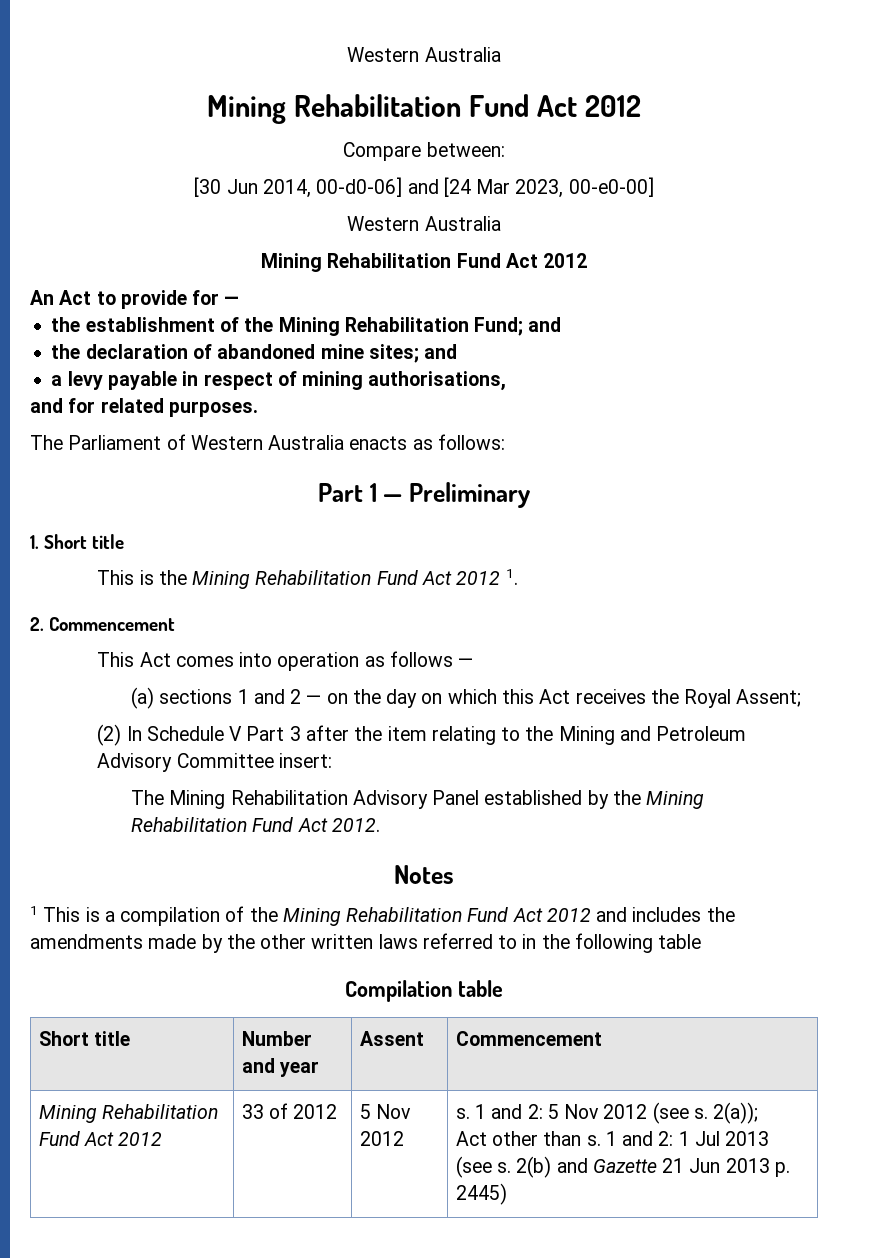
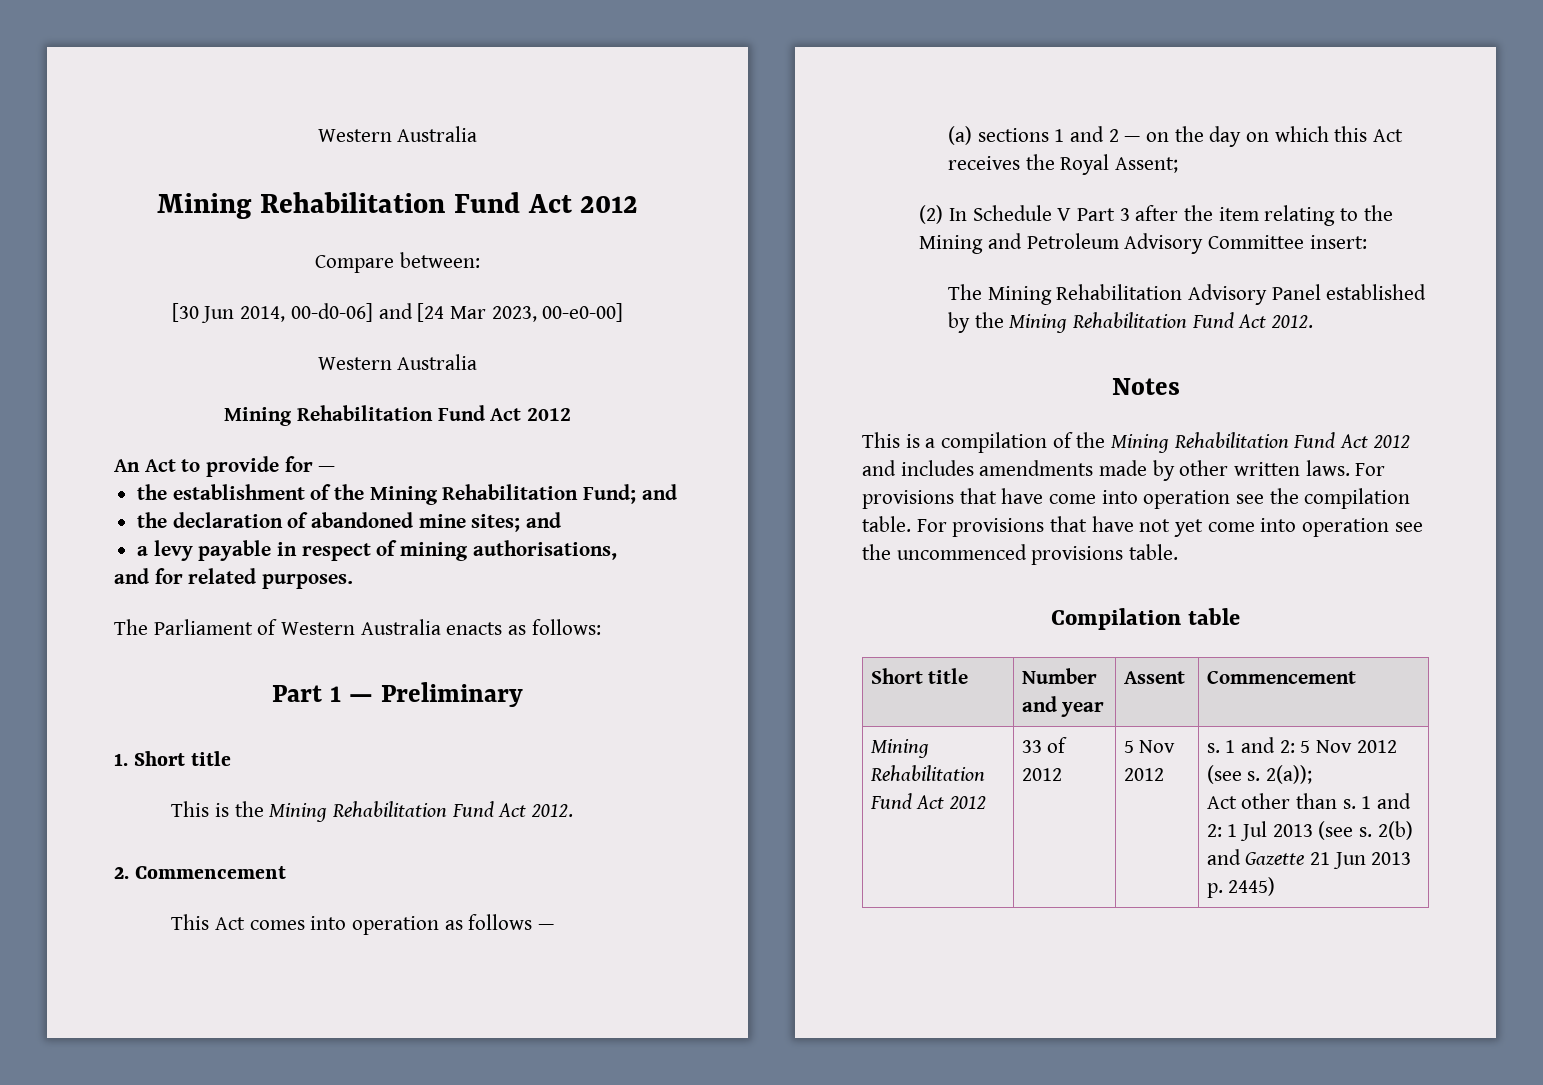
- This is the Mining Rehabilitation Fund Act 2012 1.
+ This is the Mining Rehabilitation Fund Act 2012.
- 1 This is a compilation of the Mining Rehabilitation Fund Act 2012 and includes the amendments made by the other written laws referred to in the following table
+ This is a compilation of the Mining Rehabilitation Fund Act 2012 and includes amendments made by other written laws. For provisions that have come into operation see the compilation table. For provisions that have not yet come into operation see the uncommenced provisions table.

